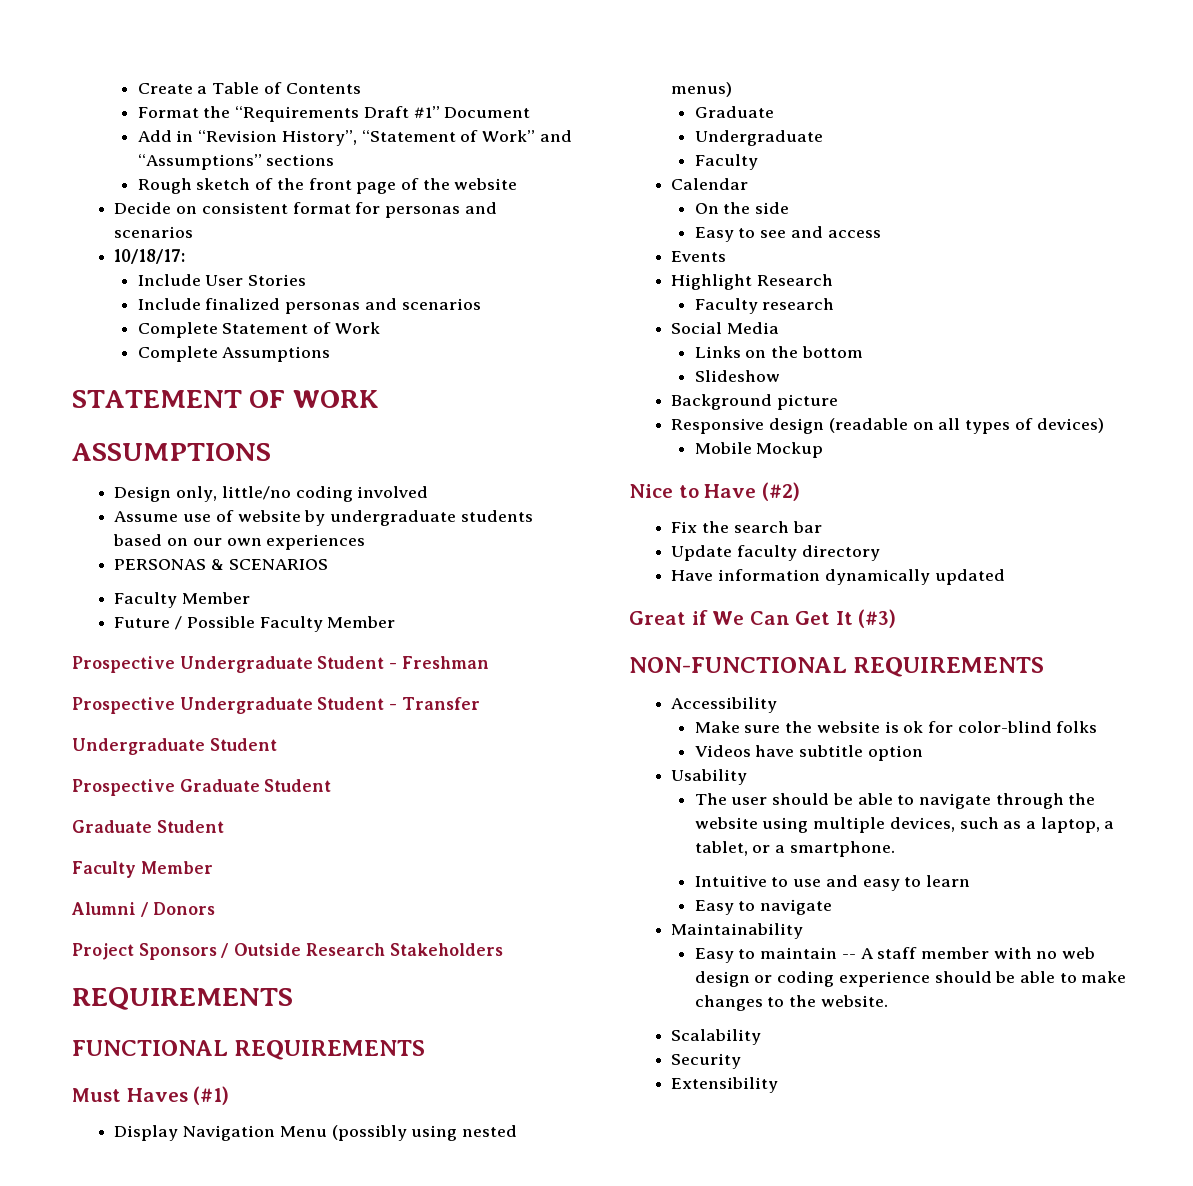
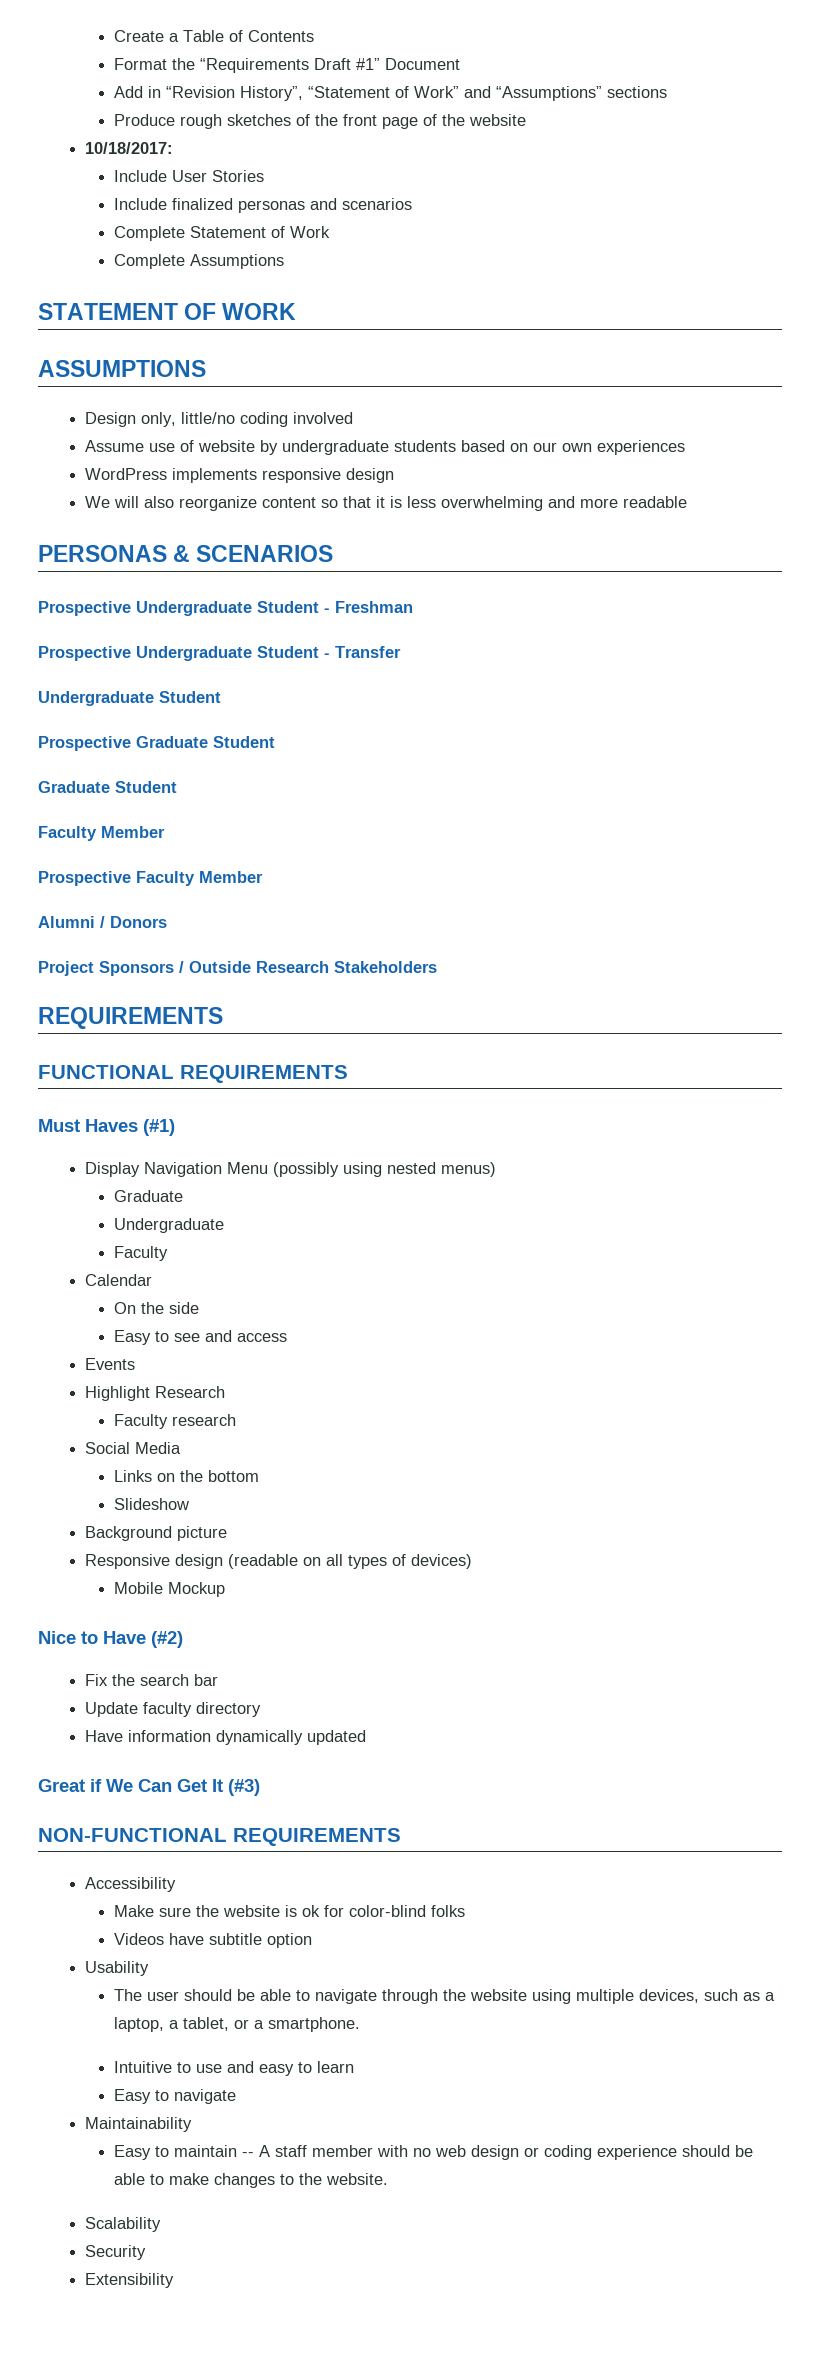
- Rough sketch of the front page of the website
+ Produce rough sketches of the front page of the website
- Decide on consistent format for personas and scenarios
- 10/18/17:
+ 10/18/2017:
+ WordPress implements responsive design
+ We will also reorganize content so that it is less overwhelming and more readable
  PERSONAS & SCENARIOS
- Faculty Member
- Future / Possible Faculty Member
+ Prospective Faculty Member

